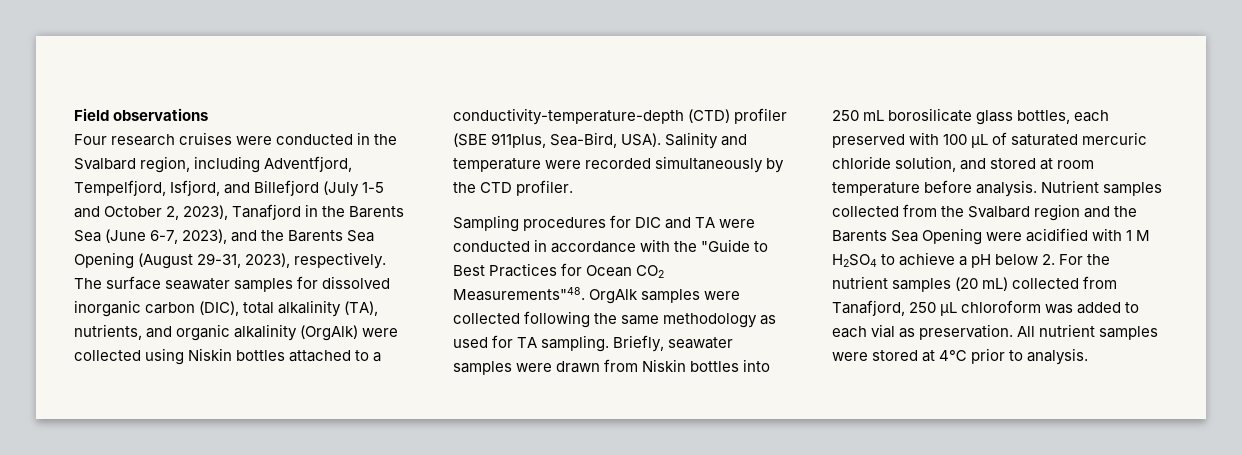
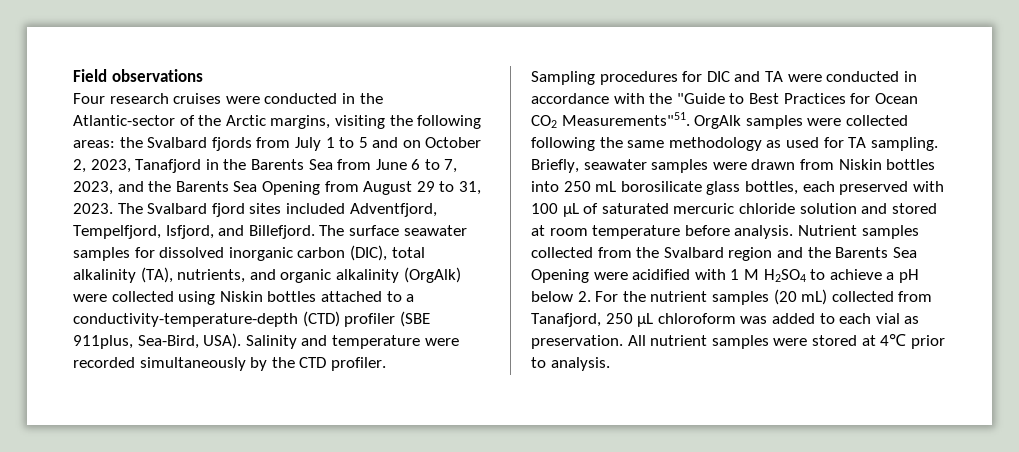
- Four research cruises were conducted in the Svalbard region, including Adventfjord, Tempelfjord, Isfjord, and Billefjord (July 1-5 and October 2, 2023), Tanafjord in the Barents Sea (June 6-7, 2023), and the Barents Sea Opening (August 29-31, 2023), respectively.
+ Four research cruises were conducted in the Atlantic-sector of the Arctic margins, visiting the following areas: the Svalbard fjords from July 1 to 5 and on October 2, 2023, Tanafjord in the Barents Sea from June 6 to 7, 2023, and the Barents Sea Opening from August 29 to 31, 2023. The Svalbard fjord sites included Adventfjord, Tempelfjord, Isfjord, and Billefjord.
- Sampling procedures for DIC and TA were conducted in accordance with the "Guide to Best Practices for Ocean CO2 Measurements"48.
+ Sampling procedures for DIC and TA were conducted in accordance with the "Guide to Best Practices for Ocean CO2 Measurements"51.
- Briefly, seawater samples were drawn from Niskin bottles into 250 mL borosilicate glass bottles, each preserved with 100 µL of saturated mercuric chloride solution, and stored at room temperature before analysis.
+ Briefly, seawater samples were drawn from Niskin bottles into 250 mL borosilicate glass bottles, each preserved with 100 µL of saturated mercuric chloride solution and stored at room temperature before analysis.

